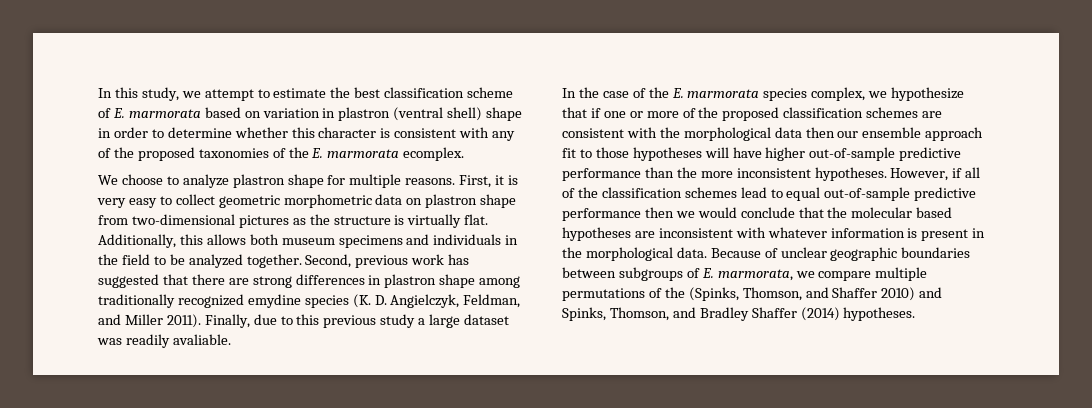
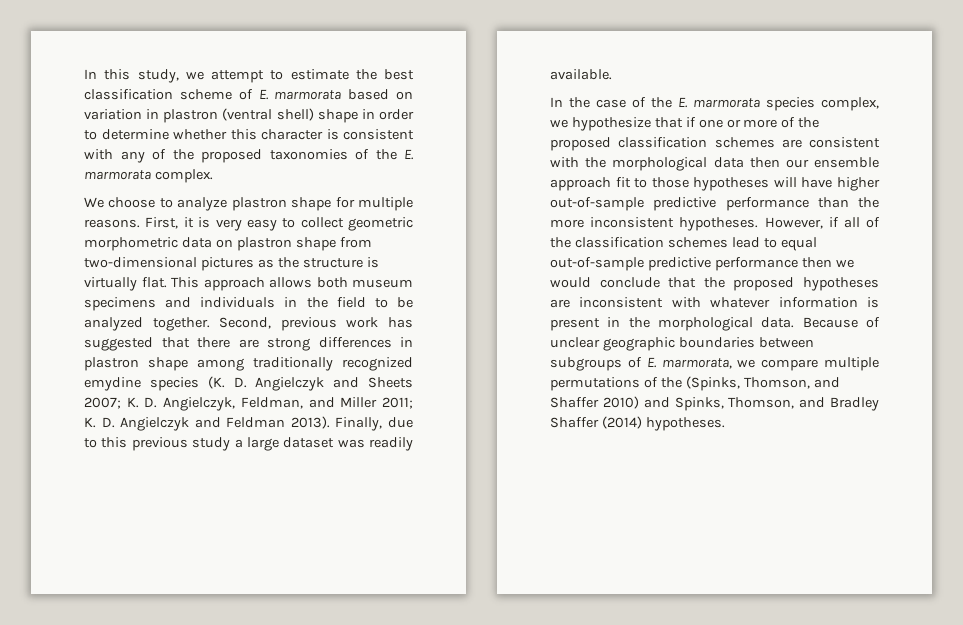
- In this study, we attempt to estimate the best classification scheme of E. marmorata based on variation in plastron (ventral shell) shape in order to determine whether this character is consistent with any of the proposed taxonomies of the E. marmorata ecomplex.
+ In this study, we attempt to estimate the best classification scheme of E. marmorata based on variation in plastron (ventral shell) shape in order to determine whether this character is consistent with any of the proposed taxonomies of the E. marmorata complex.
- Additionally, this allows both museum specimens and individuals in the field to be analyzed together.
+ This approach allows both museum specimens and individuals in the field to be analyzed together.
- Second, previous work has suggested that there are strong differences in plastron shape among traditionally recognized emydine species (K. D. Angielczyk, Feldman, and Miller 2011).
+ Second, previous work has suggested that there are strong differences in plastron shape among traditionally recognized emydine species (K. D. Angielczyk and Sheets 2007; K. D. Angielczyk, Feldman, and Miller 2011; K. D. Angielczyk and Feldman 2013).
- Finally, due to this previous study a large dataset was readily avaliable.
+ Finally, due to this previous study a large dataset was readily available.
- However, if all of the classification schemes lead to equal out-of-sample predictive performance then we would conclude that the molecular based hypotheses are inconsistent with whatever information is present in the morphological data.
+ However, if all of the classification schemes lead to equal out-of-sample predictive performance then we would conclude that the proposed hypotheses are inconsistent with whatever information is present in the morphological data.

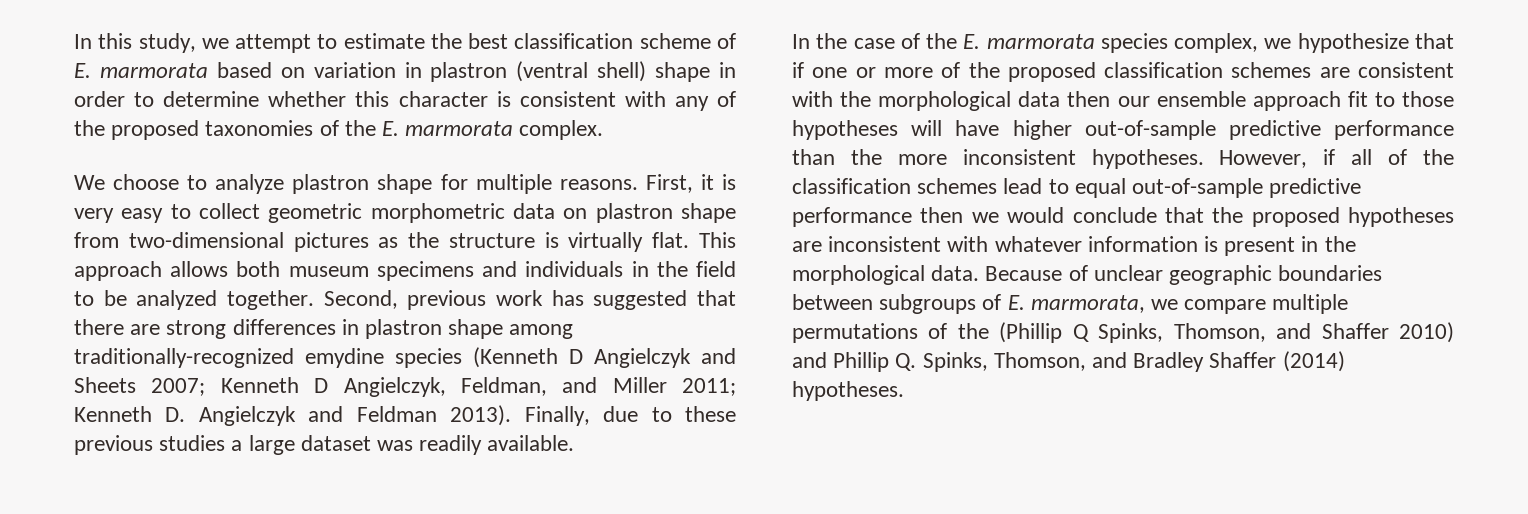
- Second, previous work has suggested that there are strong differences in plastron shape among traditionally recognized emydine species (K. D. Angielczyk and Sheets 2007; K. D. Angielczyk, Feldman, and Miller 2011; K. D. Angielczyk and Feldman 2013).
+ Second, previous work has suggested that there are strong differences in plastron shape among traditionally-recognized emydine species (Kenneth D Angielczyk and Sheets 2007; Kenneth D Angielczyk, Feldman, and Miller 2011; Kenneth D. Angielczyk and Feldman 2013).
- Finally, due to this previous study a large dataset was readily available.
+ Finally, due to these previous studies a large dataset was readily available.
- Because of unclear geographic boundaries between subgroups of E. marmorata, we compare multiple permutations of the (Spinks, Thomson, and Shaffer 2010) and Spinks, Thomson, and Bradley Shaffer (2014) hypotheses.
+ Because of unclear geographic boundaries between subgroups of E. marmorata, we compare multiple permutations of the (Phillip Q Spinks, Thomson, and Shaffer 2010) and Phillip Q. Spinks, Thomson, and Bradley Shaffer (2014) hypotheses.

